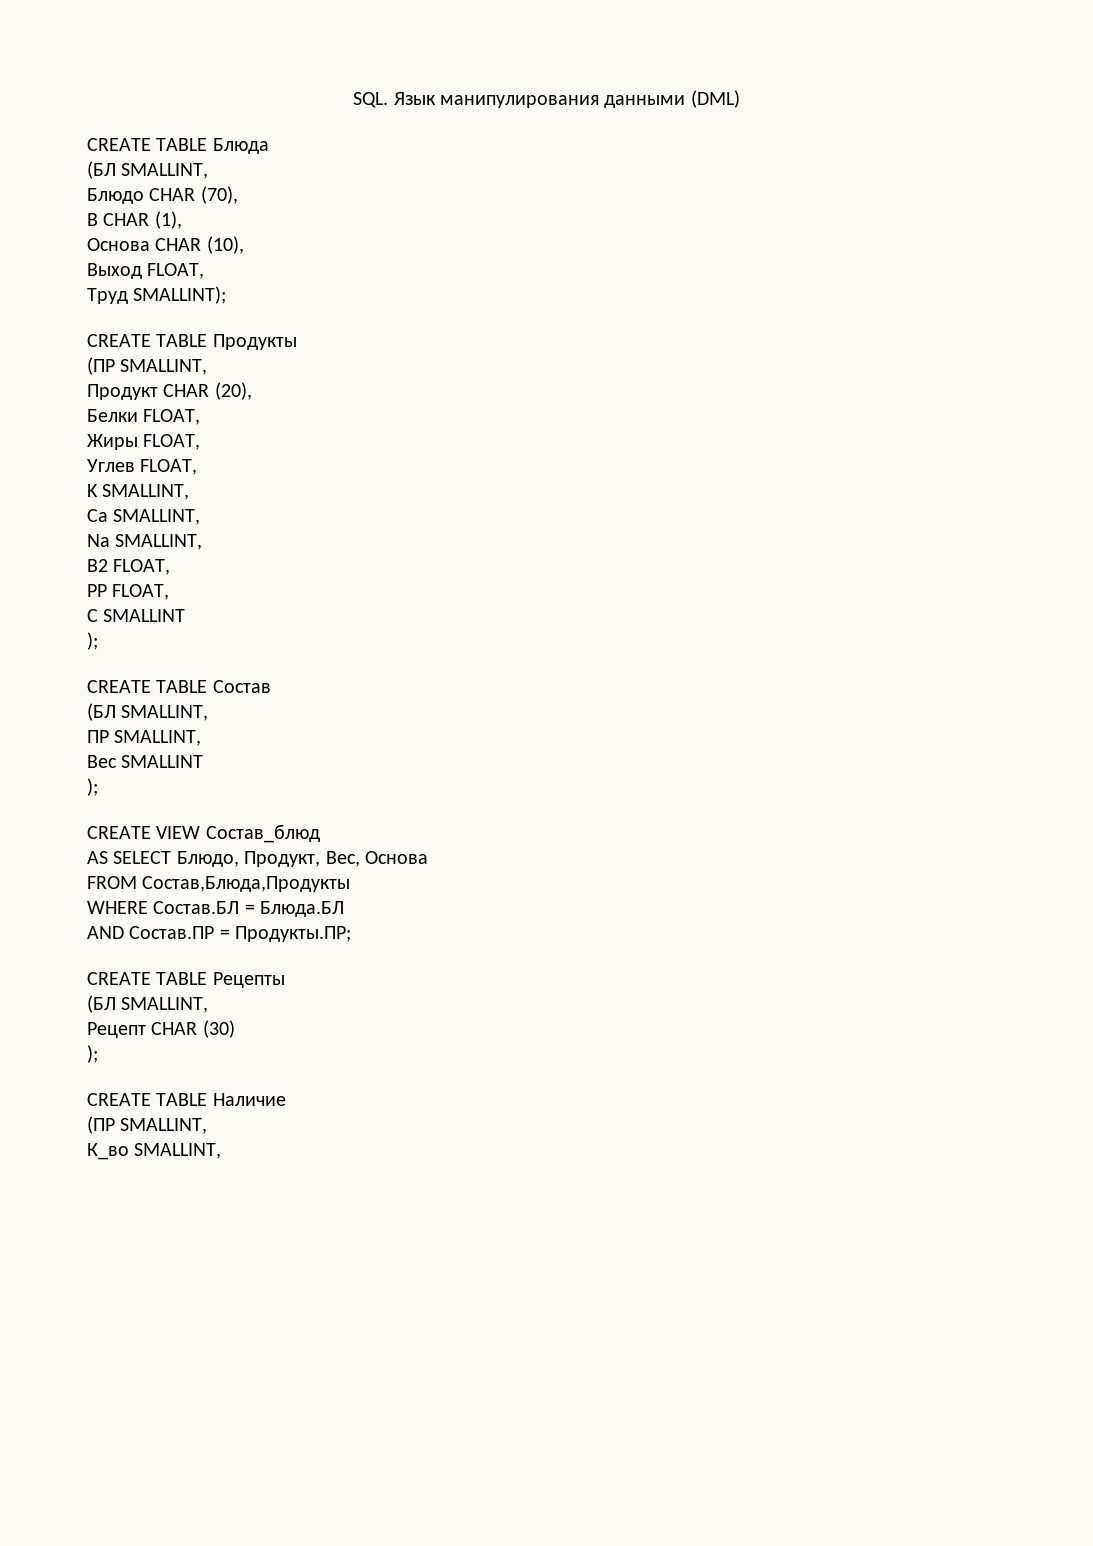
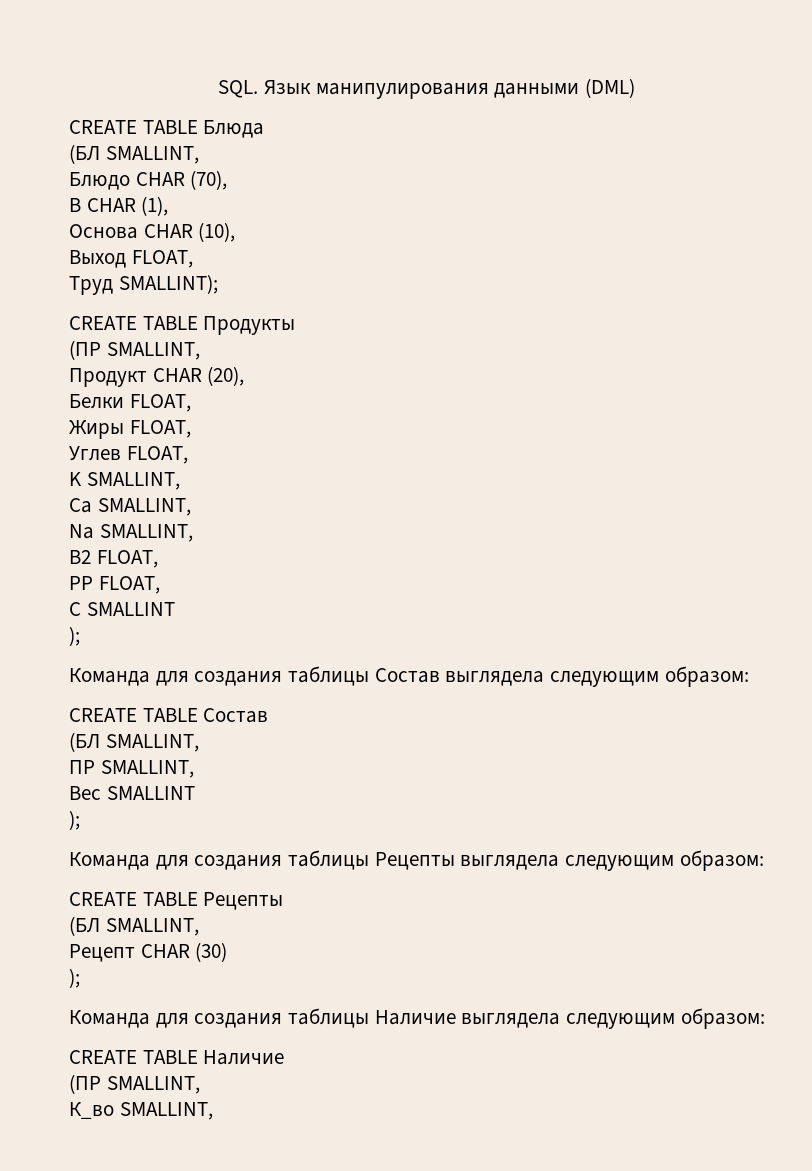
+ Команда для создания таблицы Состав выглядела следующим образом:
- CREATE VIEW Состав_блюд
- AS SELECT Блюдо, Продукт, Вес, Основа
- FROM Состав,Блюда,Продукты
- WHERE Состав.БЛ = Блюда.БЛ
- AND Состав.ПР = Продукты.ПР;
+ Команда для создания таблицы Рецепты выглядела следующим образом:
+ Команда для создания таблицы Наличие выглядела следующим образом:

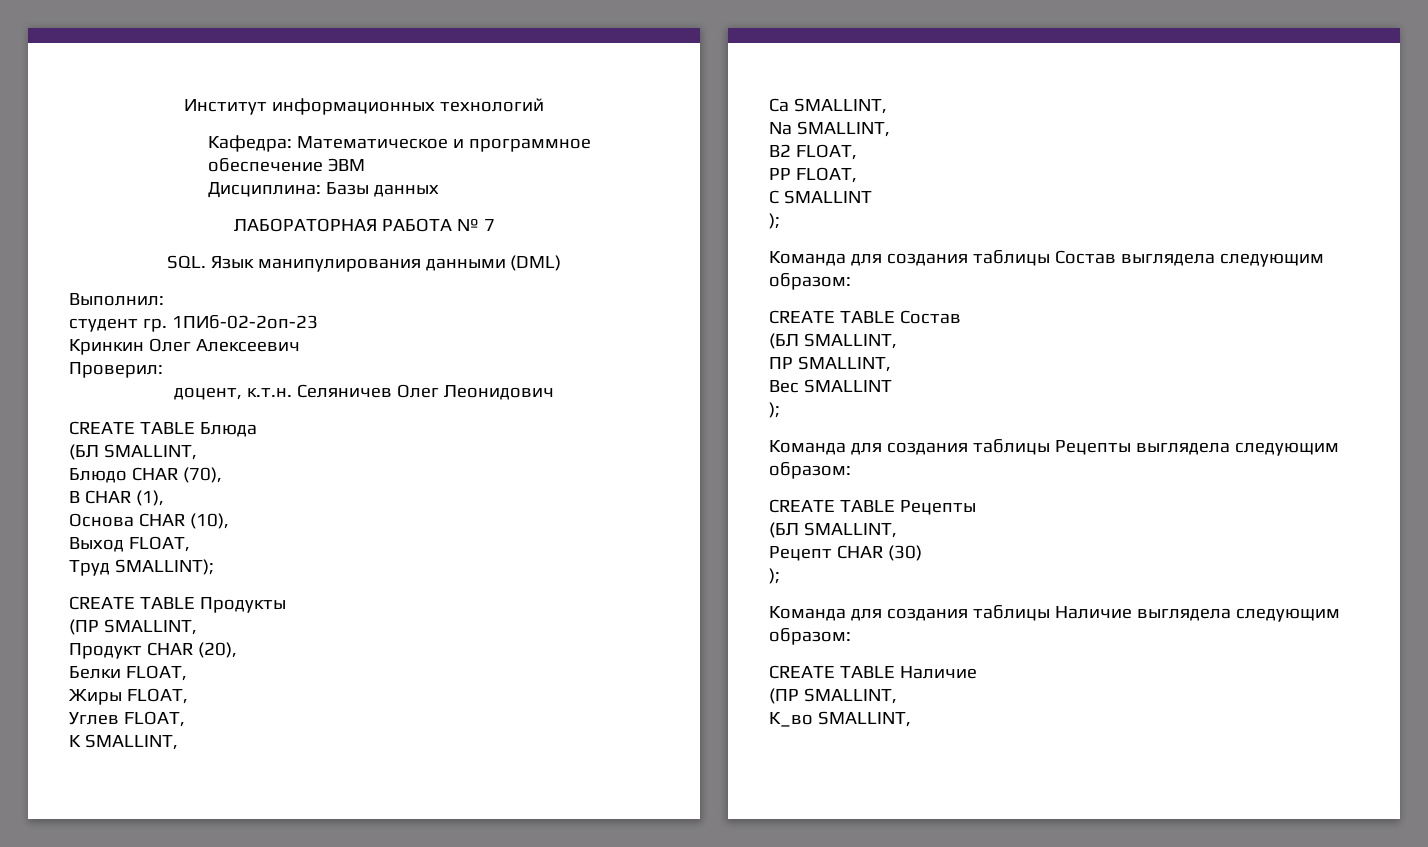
+ Институт информационных технологий
+ Кафедра: Математическое и программное обеспечение ЭВМ
+ Дисциплина: Базы данных
+ ЛАБОРАТОРНАЯ РАБОТА № 7
+ Выполнил:
+ студент гр. 1ПИб-02-2оп-23
+ Кринкин Олег Алексеевич
+ Проверил:
+ доцент, к.т.н. Селяничев Олег Леонидович

